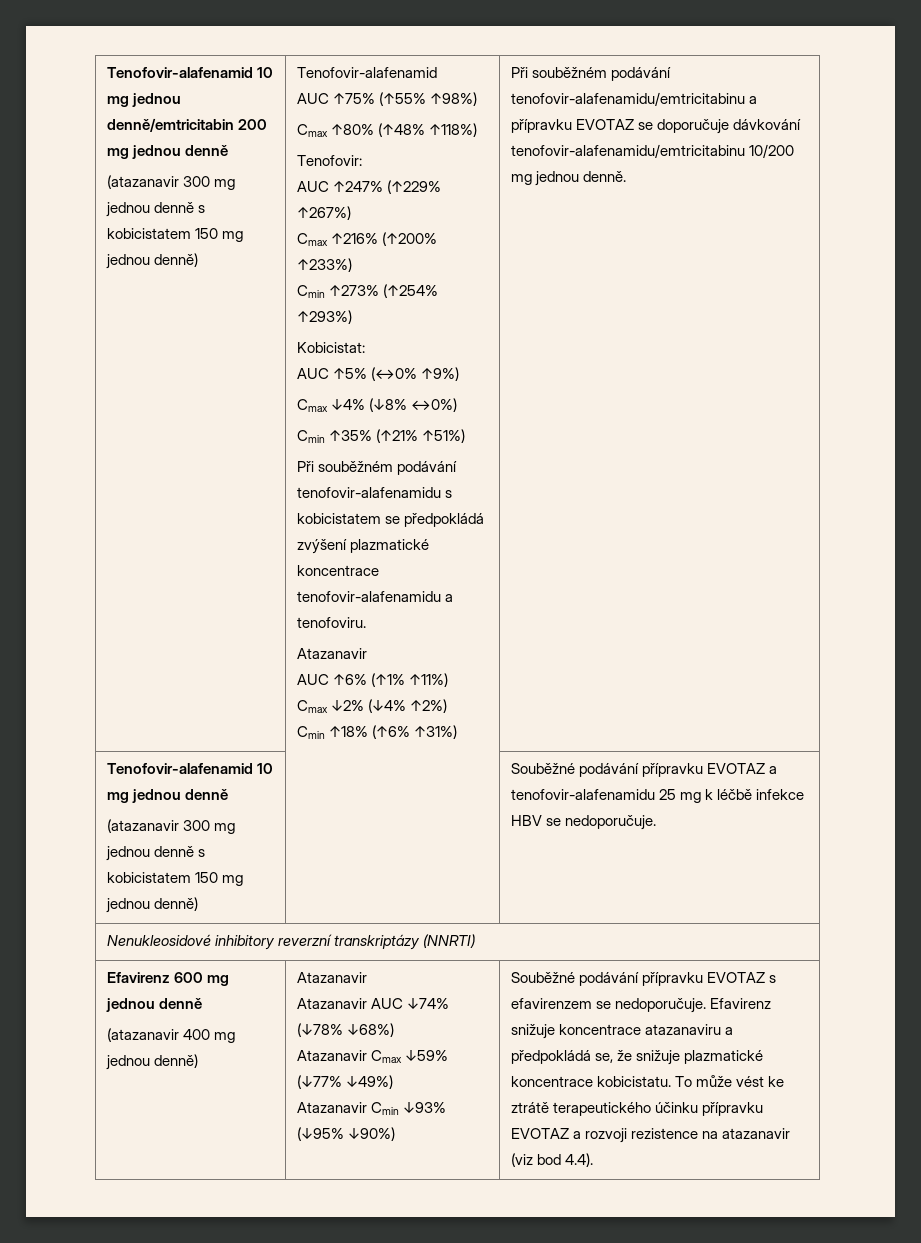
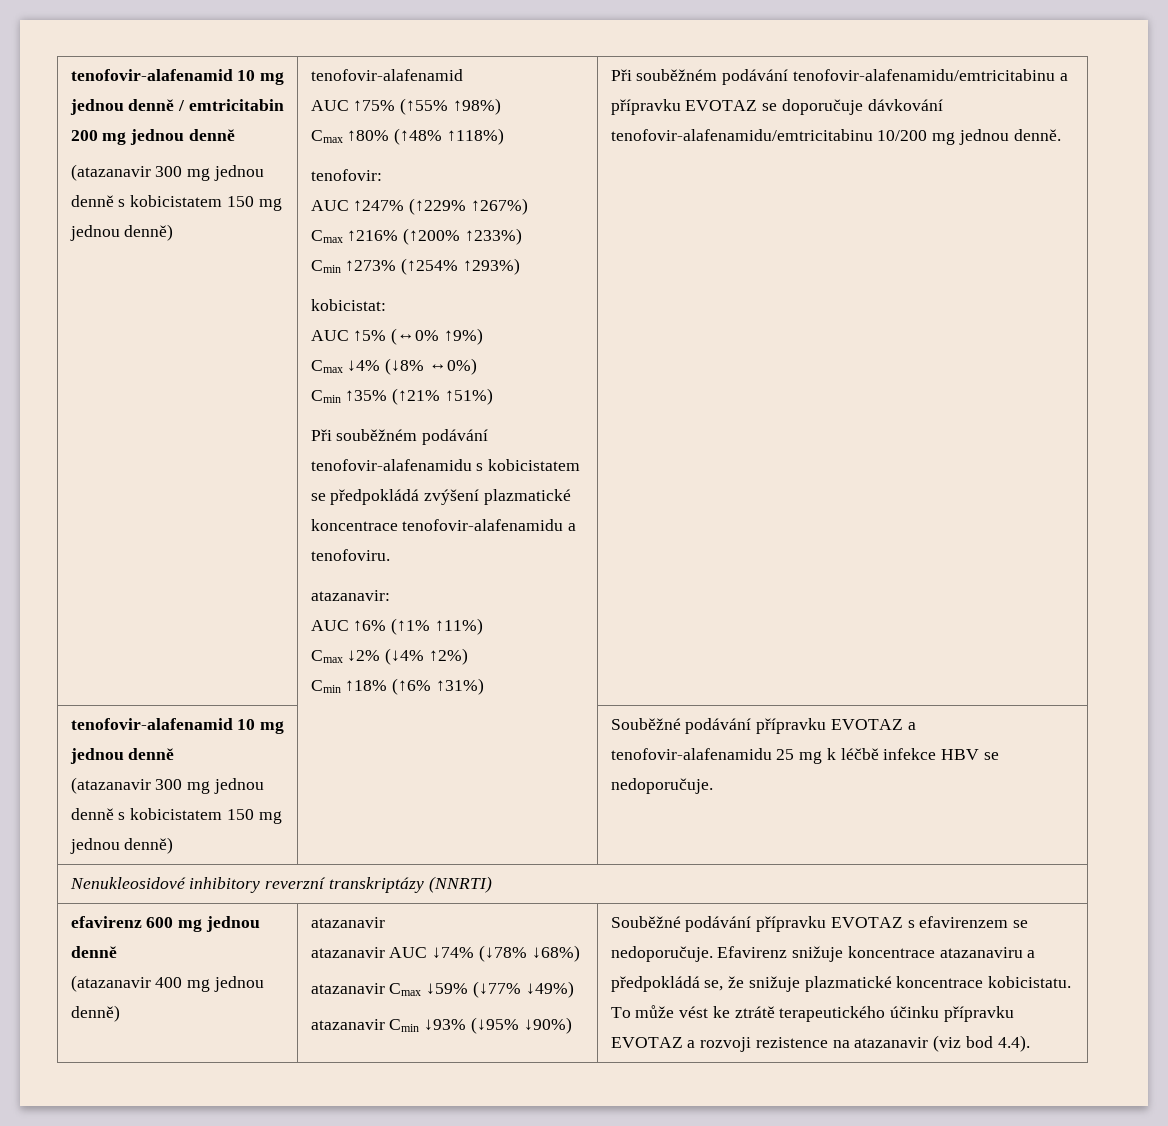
- Tenofovir-alafenamid 10 mg jednou denně/emtricitabin 200 mg jednou denně
+ tenofovir-alafenamid 10 mg jednou denně / emtricitabin 200 mg jednou denně
- (atazanavir 300 mg jednou denně s kobicistatem 150 mg jednou denně) | Tenofovir-alafenamid
+ (atazanavir 300 mg jednou denně s kobicistatem 150 mg jednou denně) | tenofovir-alafenamid
- Tenofovir:
+ tenofovir:
- Kobicistat:
+ kobicistat:
  Při souběžném podávání tenofovir-alafenamidu s kobicistatem se předpokládá zvýšení plazmatické koncentrace tenofovir-alafenamidu a tenofoviru.
- Atazanavir
+ atazanavir:
  Při souběžném podávání tenofovir-alafenamidu/emtricitabinu a přípravku EVOTAZ se doporučuje dávkování tenofovir-alafenamidu/emtricitabinu 10/200 mg jednou denně.
- Tenofovir-alafenamid 10 mg jednou denně
+ tenofovir-alafenamid 10 mg jednou denně
- Efavirenz 600 mg jednou denně
+ efavirenz 600 mg jednou denně
- (atazanavir 400 mg jednou denně) | Atazanavir
- Atazanavir AUC ↓74% (↓78% ↓68%)
+ (atazanavir 400 mg jednou denně) | atazanavir
+ atazanavir AUC ↓74% (↓78% ↓68%)
- Atazanavir Cmax ↓59% (↓77% ↓49%)
+ atazanavir Cmax ↓59% (↓77% ↓49%)
- Atazanavir Cmin ↓93% (↓95% ↓90%)
+ atazanavir Cmin ↓93% (↓95% ↓90%)

